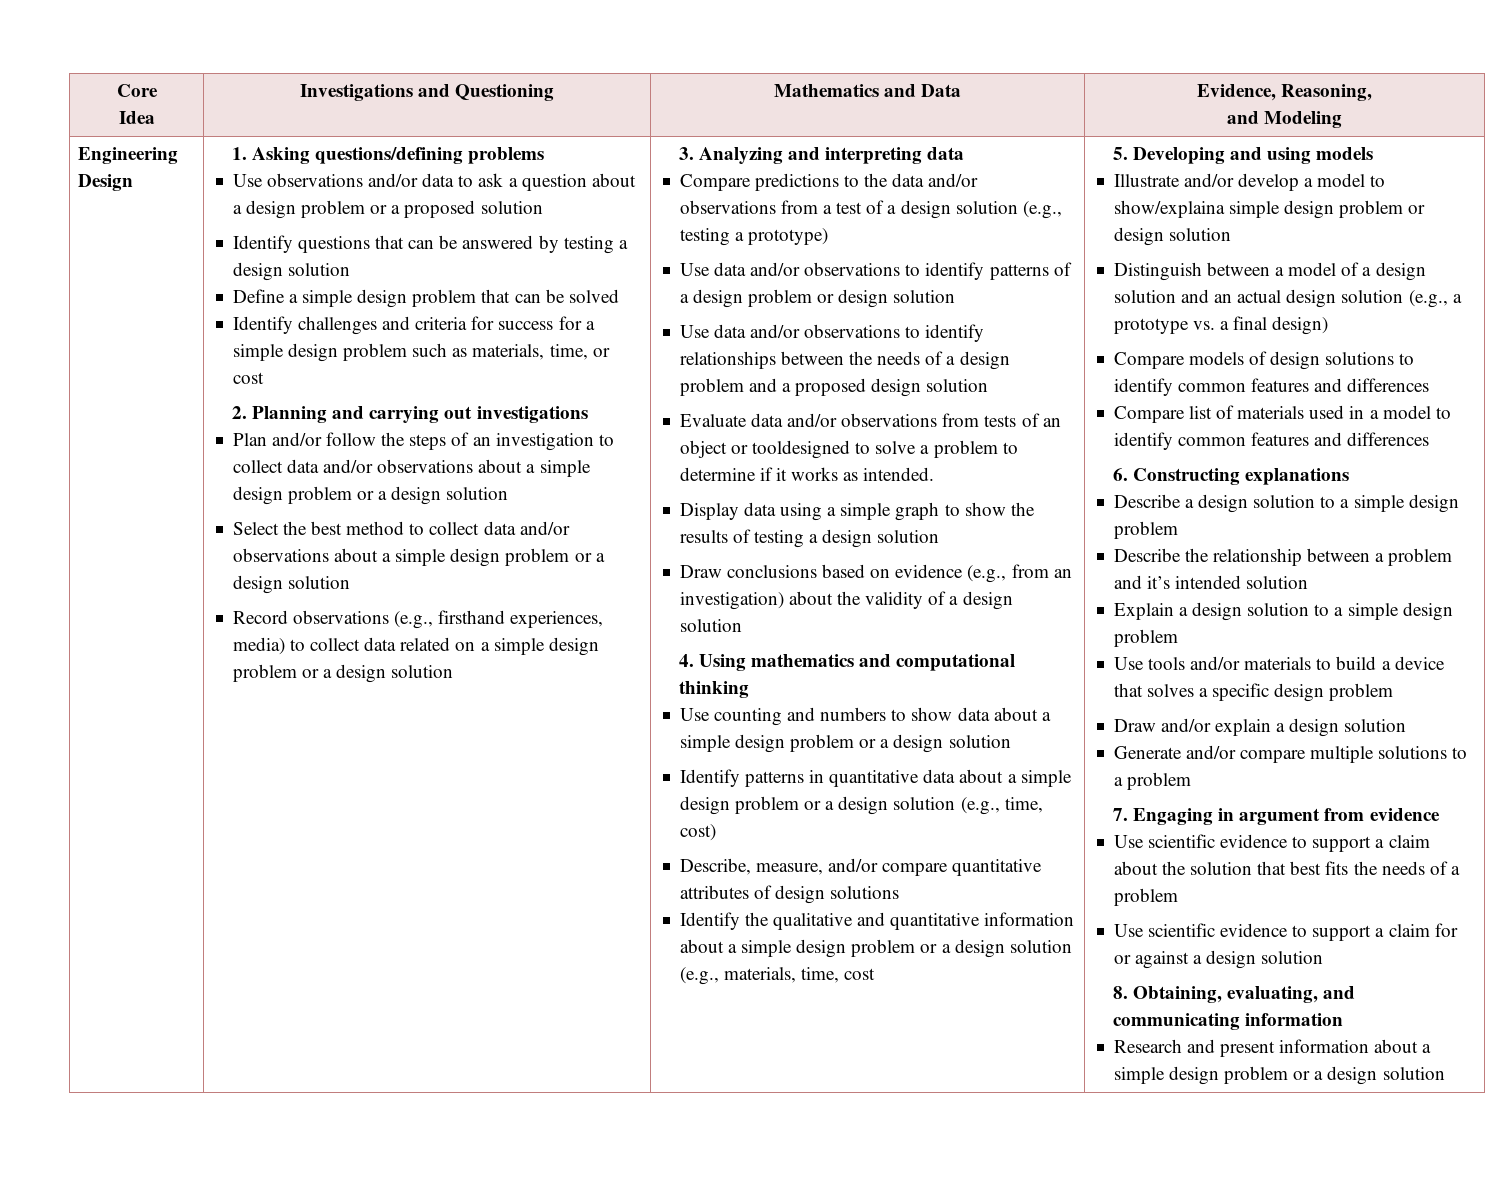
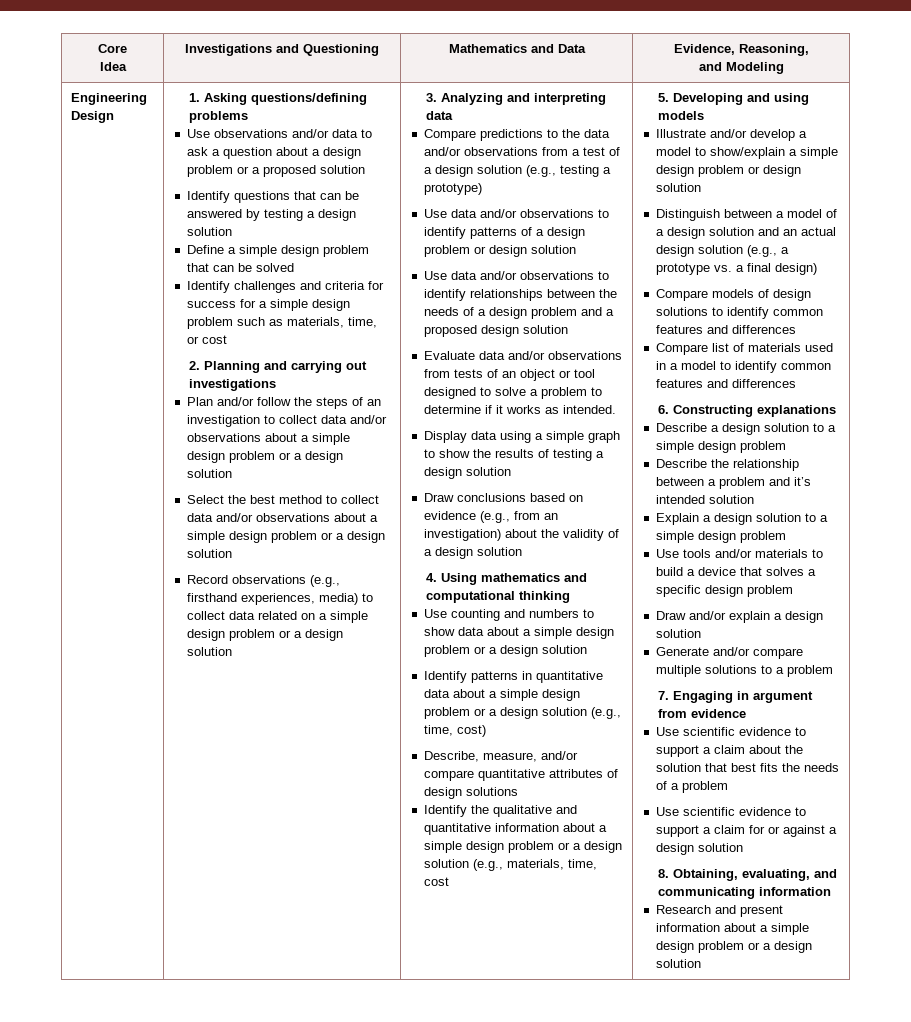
- Evaluate data and/or observations from tests of an object or tooldesigned to solve a problem to determine if it works as intended.
+ Evaluate data and/or observations from tests of an object or tool designed to solve a problem to determine if it works as intended.
- Illustrate and/or develop a model to show/explaina simple design problem or design solution
+ Illustrate and/or develop a model to show/explain a simple design problem or design solution

